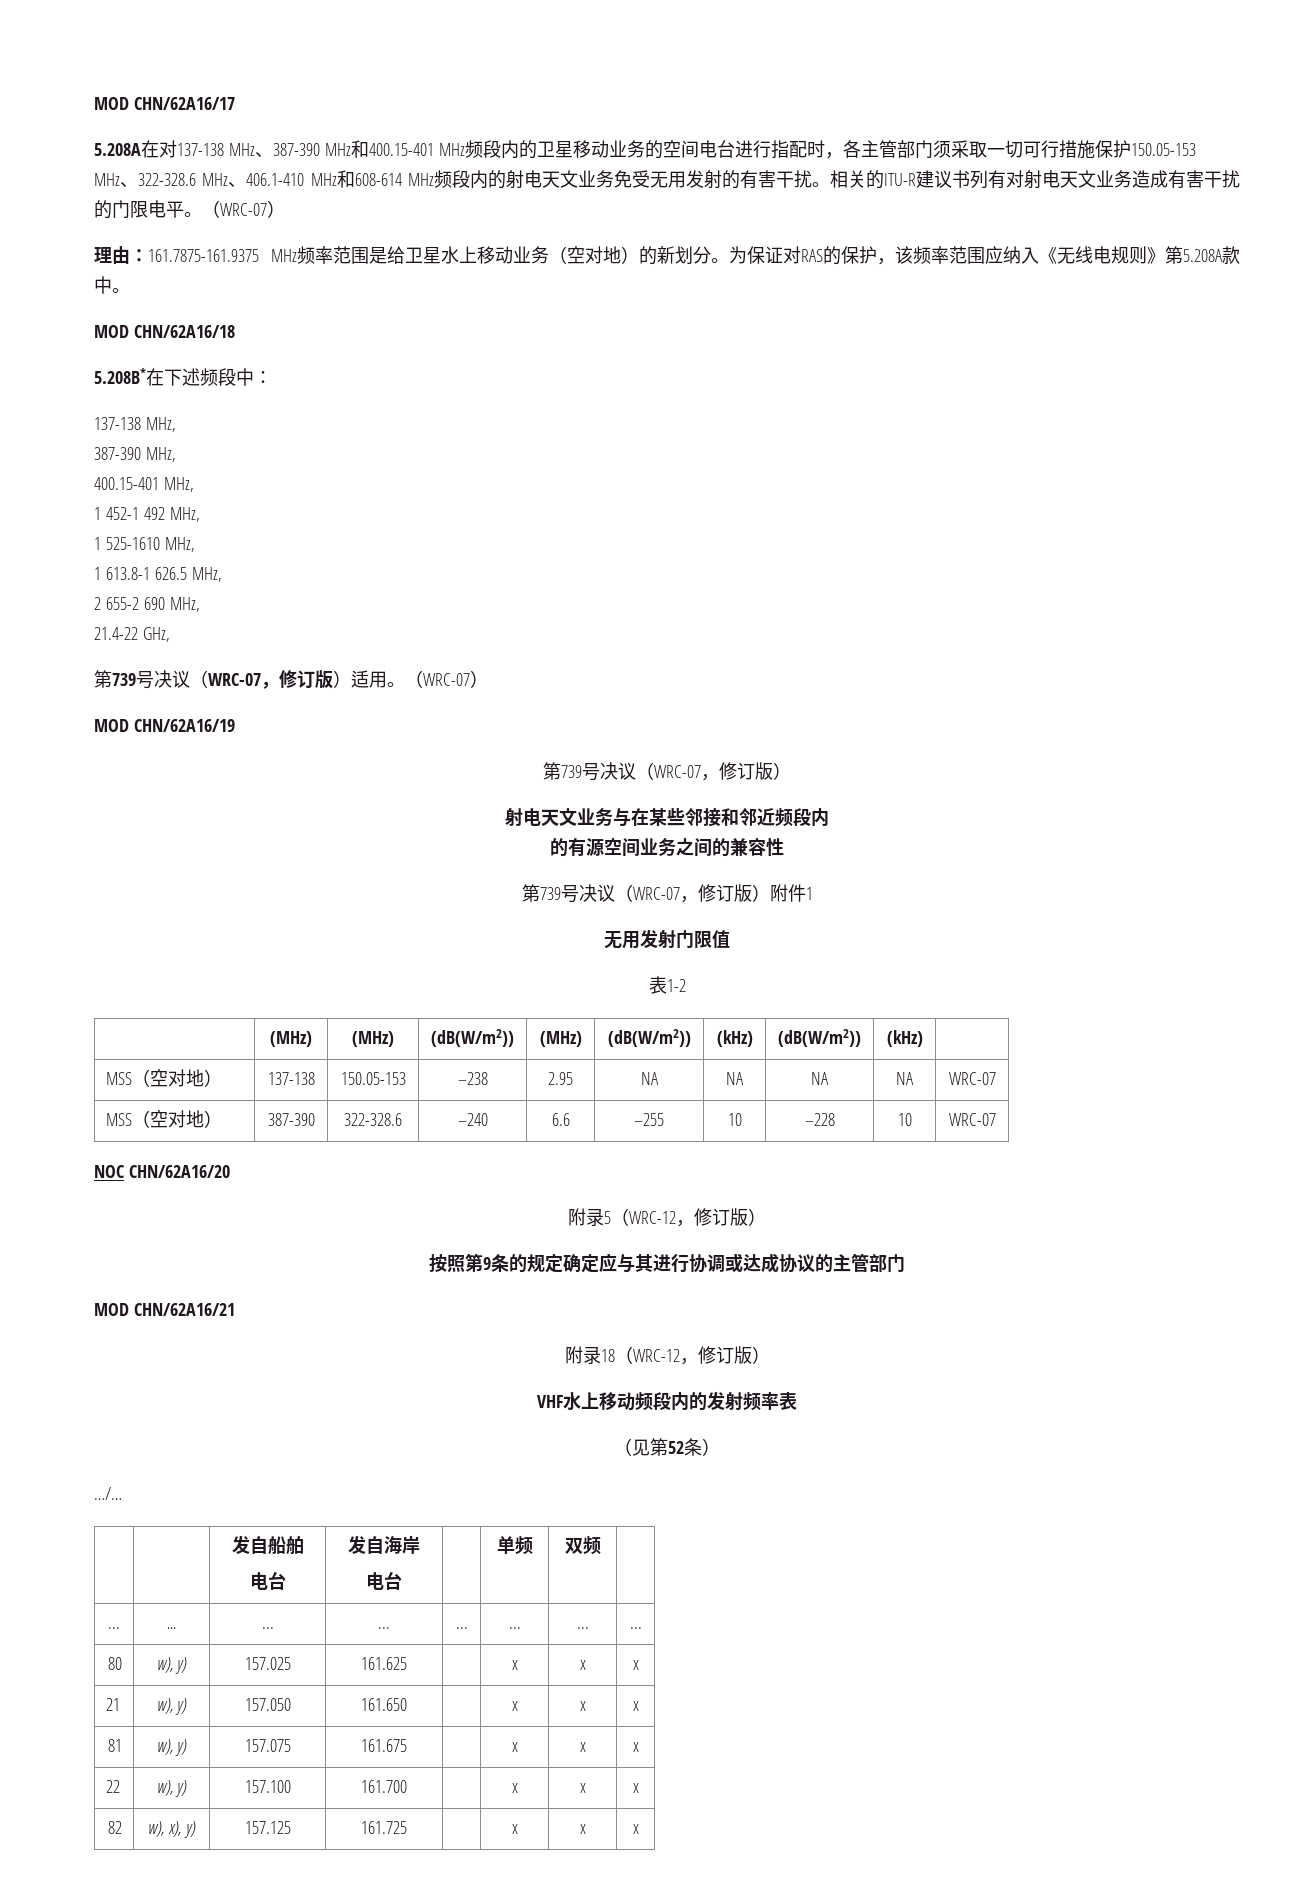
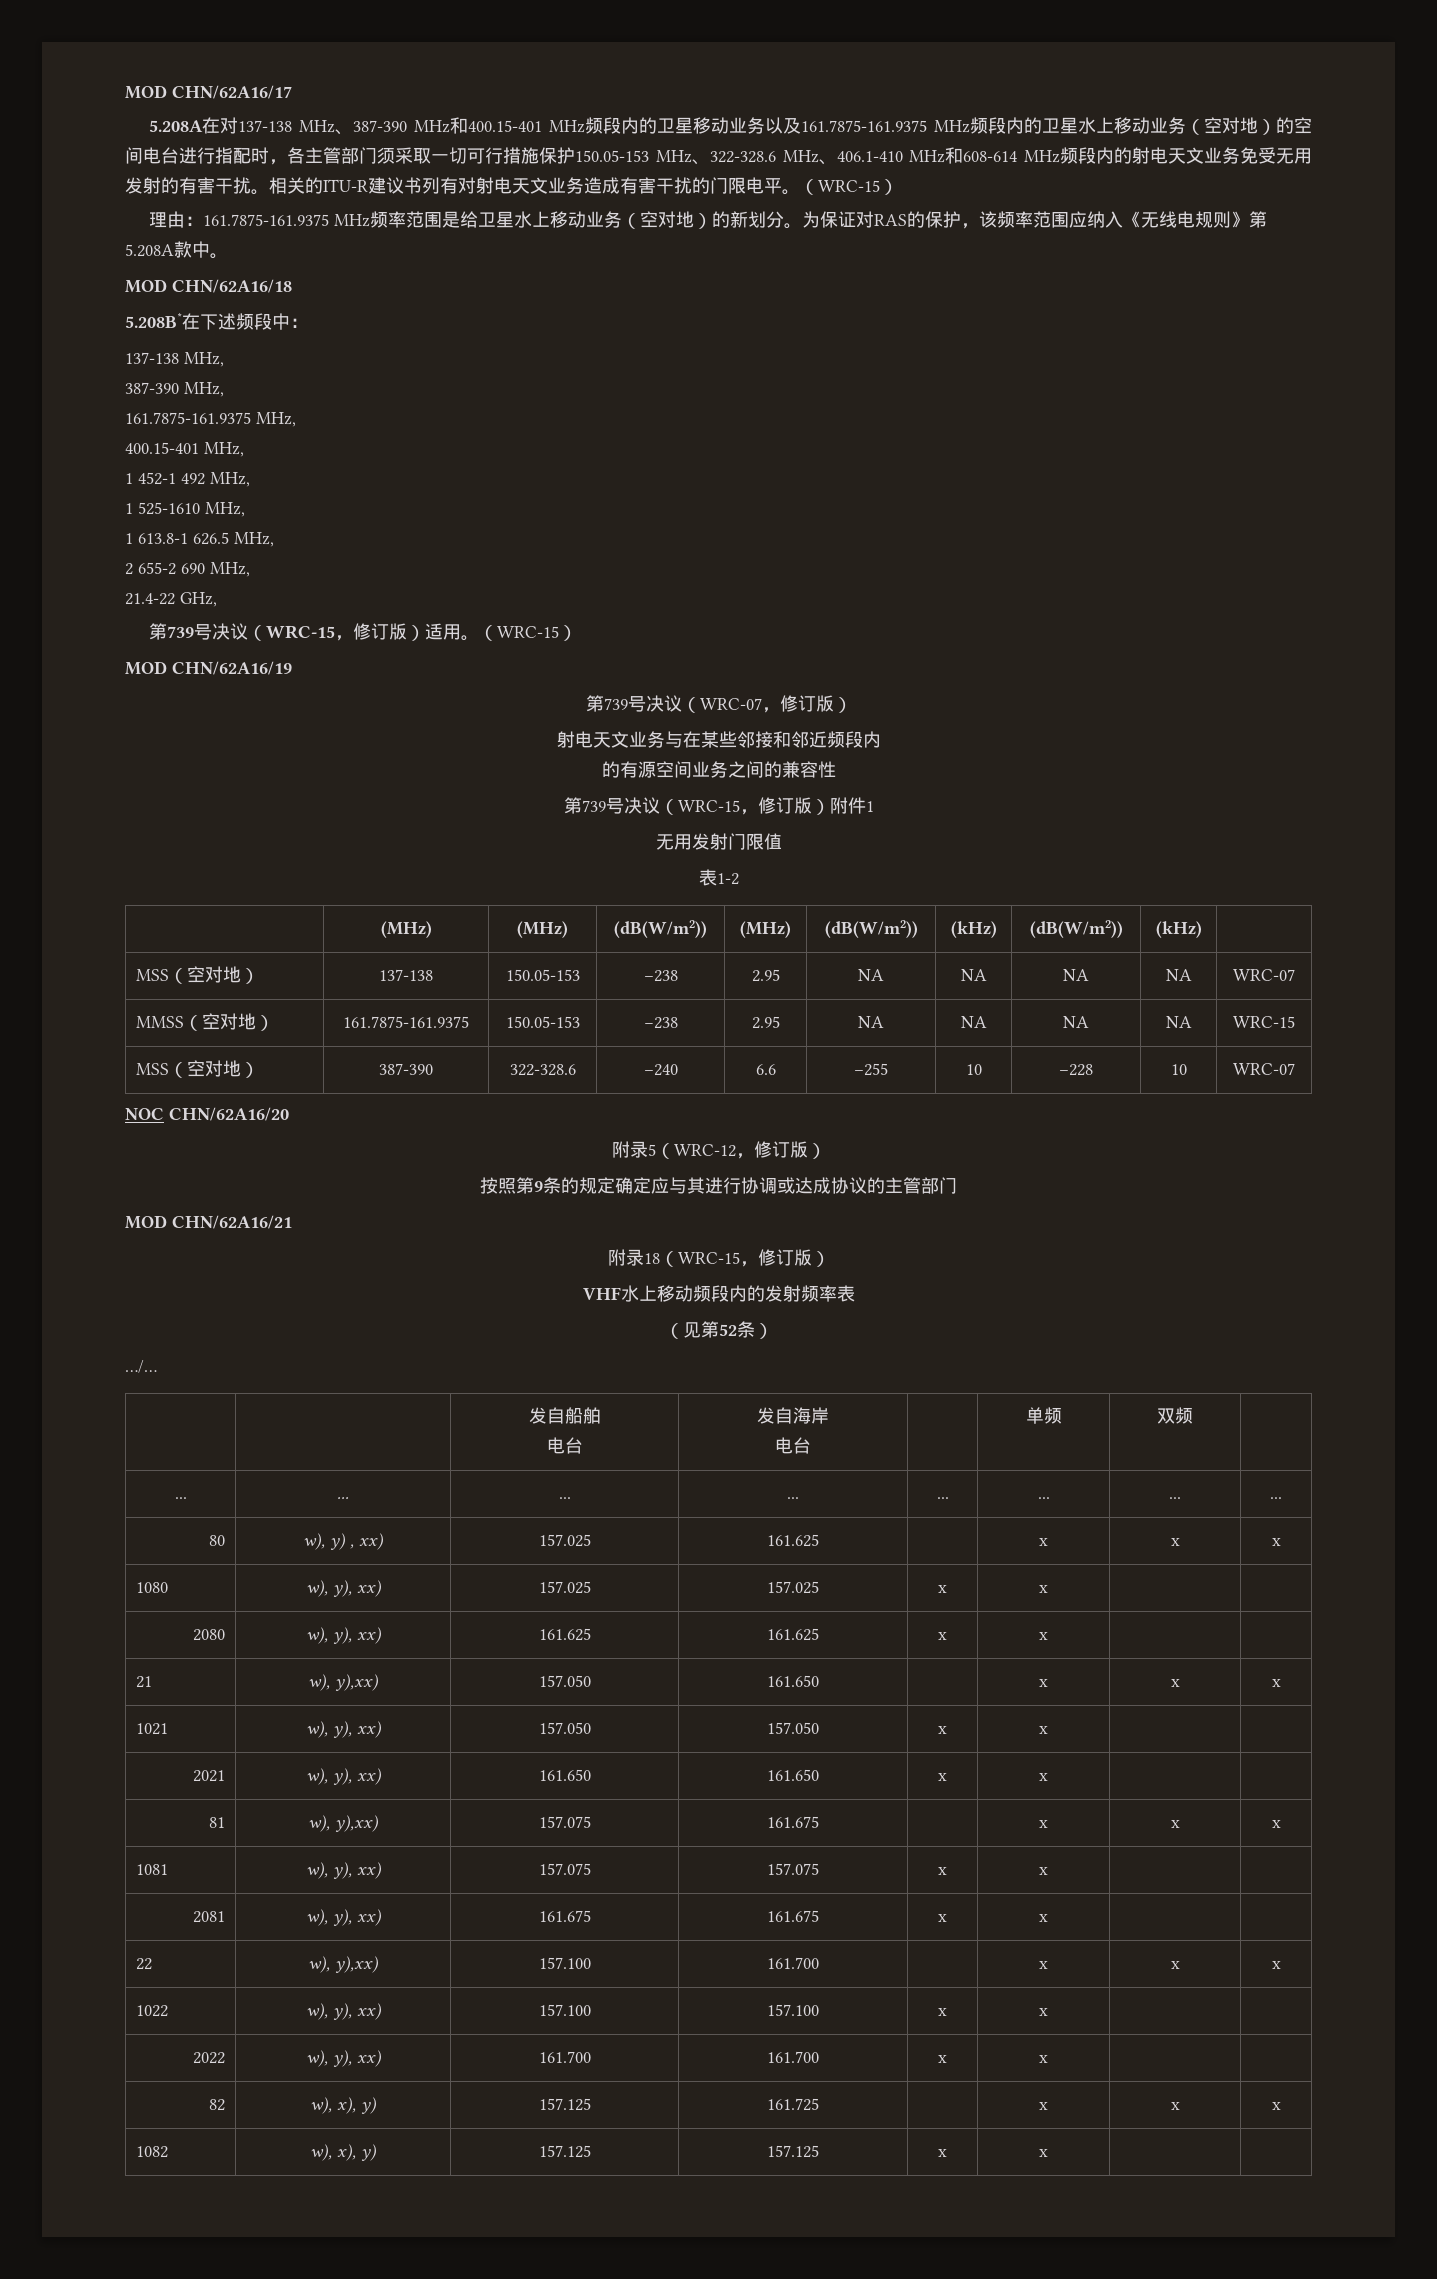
- 5.208A在对137-138 MHz、387-390 MHz和400.15-401 MHz频段内的卫星移动业务的空间电台进行指配时，各主管部门须采取一切可行措施保护150.05-153 MHz、322-328.6 MHz、406.1-410 MHz和608-614 MHz频段内的射电天文业务免受无用发射的有害干扰。
+ 5.208A在对137-138 MHz、387-390 MHz和400.15-401 MHz频段内的卫星移动业务以及161.7875-161.9375 MHz频段内的卫星水上移动业务（空对地）的空间电台进行指配时，各主管部门须采取一切可行措施保护150.05-153 MHz、322-328.6 MHz、406.1-410 MHz和608-614 MHz频段内的射电天文业务免受无用发射的有害干扰。
- 相关的ITU-R建议书列有对射电天文业务造成有害干扰的门限电平。（WRC-07）
+ 相关的ITU-R建议书列有对射电天文业务造成有害干扰的门限电平。（WRC-15）
+ 161.7875-161.9375 MHz,
- 第739号决议（WRC-07，修订版）适用。（WRC-07）
+ 第739号决议（WRC-15，修订版）适用。（WRC-15）
- 第739号决议（WRC-07，修订版）附件1
+ 第739号决议（WRC-15，修订版）附件1
+ MMSS（空对地） | 161.7875-161.9375 | 150.05-153 | −238 | 2.95 | NA | NA | NA | NA | WRC-15
- 附录18（WRC-12，修订版）
+ 附录18（WRC-15，修订版）
- 80 | w), y) | 157.025 | 161.625 | | x | x | x
+ 80 | w), y) , xx) | 157.025 | 161.625 | | x | x | x
+ 1080 | w), y), xx) | 157.025 | 157.025 | x | x | |
+ 2080 | w), y), xx) | 161.625 | 161.625 | x | x | |
- 21 | w), y) | 157.050 | 161.650 | | x | x | x
+ 21 | w), y),xx) | 157.050 | 161.650 | | x | x | x
+ 1021 | w), y), xx) | 157.050 | 157.050 | x | x | |
+ 2021 | w), y), xx) | 161.650 | 161.650 | x | x | |
- 81 | w), y) | 157.075 | 161.675 | | x | x | x
+ 81 | w), y),xx) | 157.075 | 161.675 | | x | x | x
+ 1081 | w), y), xx) | 157.075 | 157.075 | x | x | |
+ 2081 | w), y), xx) | 161.675 | 161.675 | x | x | |
- 22 | w), y) | 157.100 | 161.700 | | x | x | x
+ 22 | w), y),xx) | 157.100 | 161.700 | | x | x | x
+ 1022 | w), y), xx) | 157.100 | 157.100 | x | x | |
+ 2022 | w), y), xx) | 161.700 | 161.700 | x | x | |
+ 1082 | w), x), y) | 157.125 | 157.125 | x | x | |

